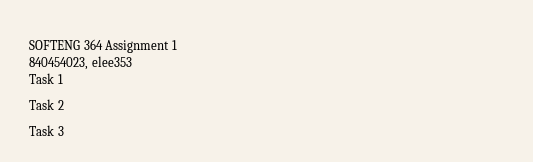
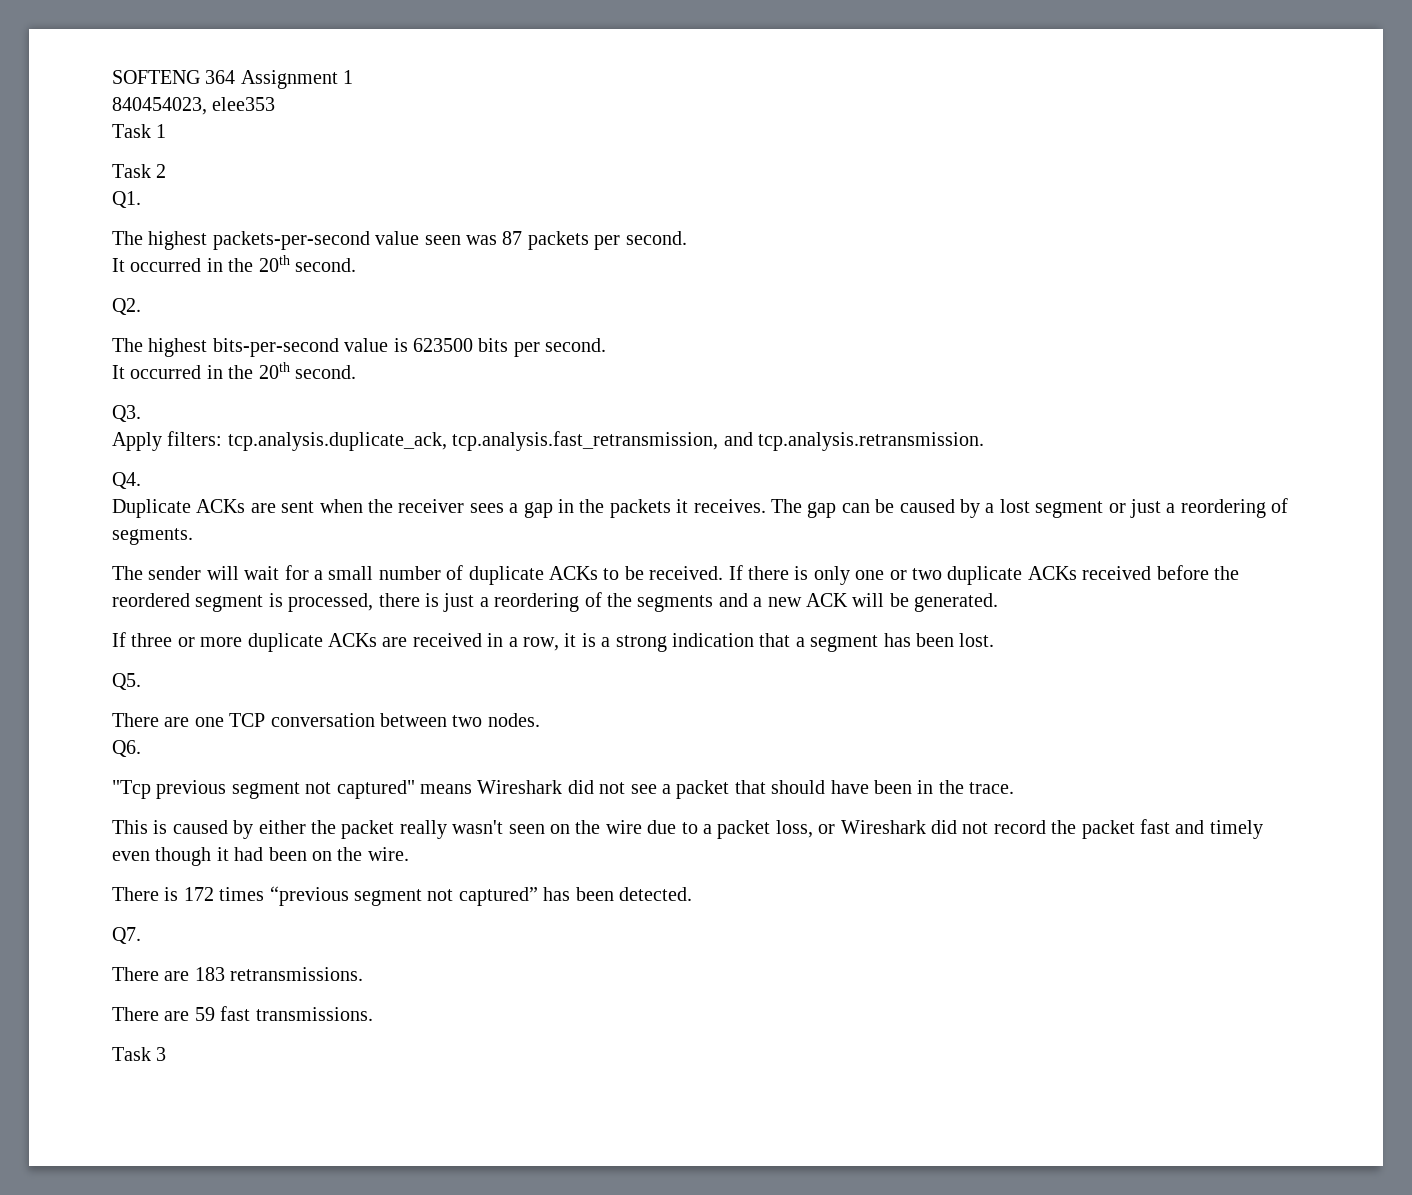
+ Q1.
+ The highest packets-per-second value seen was 87 packets per second.
+ It occurred in the 20th second.
+ Q2.
+ The highest bits-per-second value is 623500 bits per second.
+ It occurred in the 20th second.
+ Q3.
+ Apply filters: tcp.analysis.duplicate_ack, tcp.analysis.fast_retransmission, and tcp.analysis.retransmission.
+ Q4.
+ Duplicate ACKs are sent when the receiver sees a gap in the packets it receives. The gap can be caused by a lost segment or just a reordering of segments.
+ The sender will wait for a small number of duplicate ACKs to be received. If there is only one or two duplicate ACKs received before the reordered segment is processed, there is just a reordering of the segments and a new ACK will be generated.
+ If three or more duplicate ACKs are received in a row, it is a strong indication that a segment has been lost.
+ Q5.
+ There are one TCP conversation between two nodes.
+ Q6.
+ "Tcp previous segment not captured" means Wireshark did not see a packet that should have been in the trace.
+ This is caused by either the packet really wasn't seen on the wire due to a packet loss, or Wireshark did not record the packet fast and timely even though it had been on the wire.
+ There is 172 times “previous segment not captured” has been detected.
+ Q7.
+ There are 183 retransmissions.
+ There are 59 fast transmissions.

